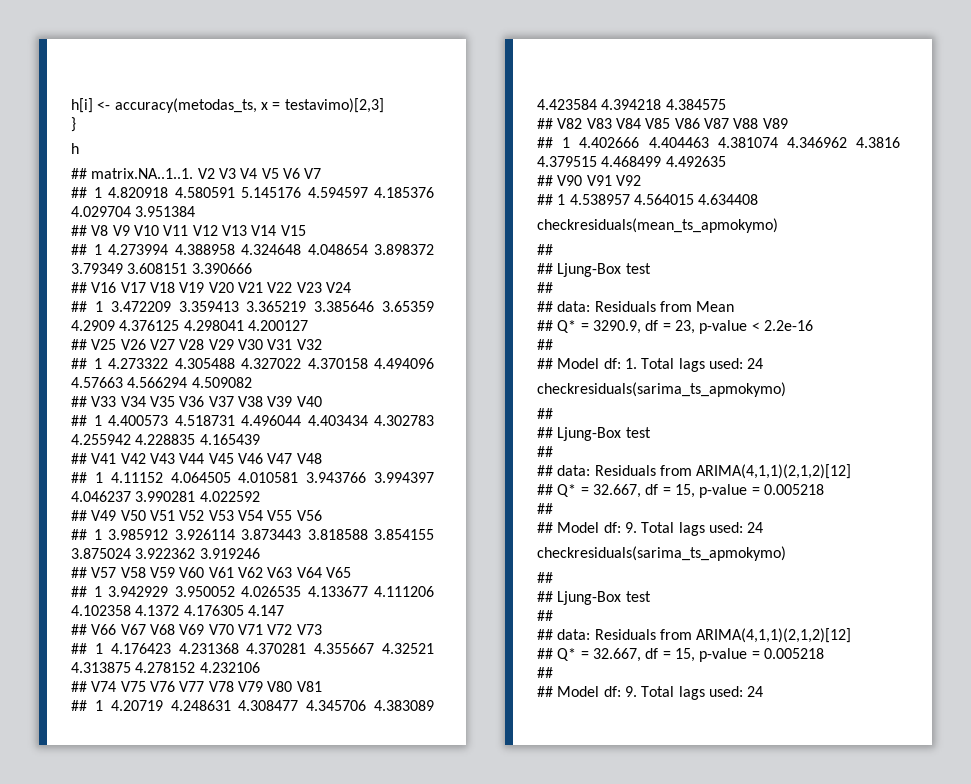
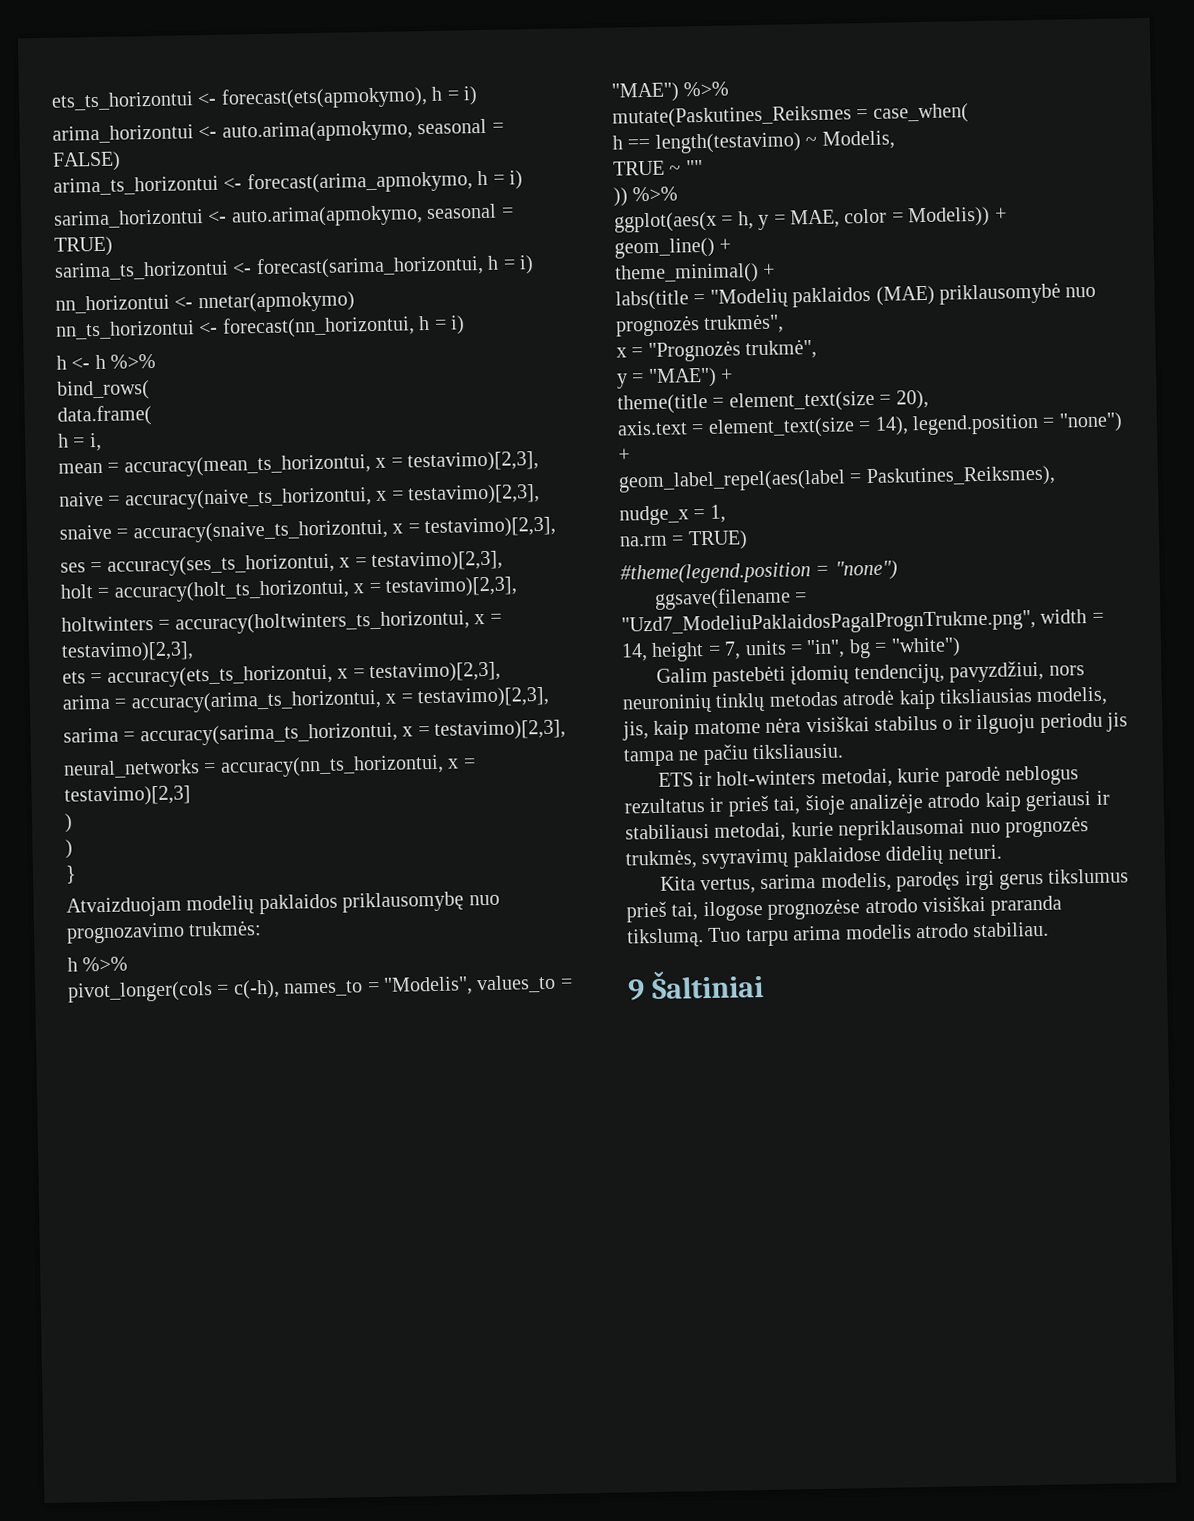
- h[i] <- accuracy(metodas_ts, x = testavimo)[2,3]
+ ets_ts_horizontui <- forecast(ets(apmokymo), h = i)
+ arima_horizontui <- auto.arima(apmokymo, seasonal = FALSE)
+ arima_ts_horizontui <- forecast(arima_apmokymo, h = i)
+ sarima_horizontui <- auto.arima(apmokymo, seasonal = TRUE)
+ sarima_ts_horizontui <- forecast(sarima_horizontui, h = i)
+ nn_horizontui <- nnetar(apmokymo)
+ nn_ts_horizontui <- forecast(nn_horizontui, h = i)
+ h <- h %>%
+ bind_rows(
+ data.frame(
+ h = i,
+ mean = accuracy(mean_ts_horizontui, x = testavimo)[2,3],
+ naive = accuracy(naive_ts_horizontui, x = testavimo)[2,3],
+ snaive = accuracy(snaive_ts_horizontui, x = testavimo)[2,3],
+ ses = accuracy(ses_ts_horizontui, x = testavimo)[2,3],
+ holt = accuracy(holt_ts_horizontui, x = testavimo)[2,3],
+ holtwinters = accuracy(holtwinters_ts_horizontui, x = testavimo)[2,3],
+ ets = accuracy(ets_ts_horizontui, x = testavimo)[2,3],
+ arima = accuracy(arima_ts_horizontui, x = testavimo)[2,3],
+ sarima = accuracy(sarima_ts_horizontui, x = testavimo)[2,3],
+ neural_networks = accuracy(nn_ts_horizontui, x = testavimo)[2,3]
+ )
+ )
- h
- ## matrix.NA..1..1. V2 V3 V4 V5 V6 V7
- ## 1 4.820918 4.580591 5.145176 4.594597 4.185376 4.029704 3.951384
- ## V8 V9 V10 V11 V12 V13 V14 V15
- ## 1 4.273994 4.388958 4.324648 4.048654 3.898372 3.79349 3.608151 3.390666
- ## V16 V17 V18 V19 V20 V21 V22 V23 V24
- ## 1 3.472209 3.359413 3.365219 3.385646 3.65359 4.2909 4.376125 4.298041 4.200127
- ## V25 V26 V27 V28 V29 V30 V31 V32
- ## 1 4.273322 4.305488 4.327022 4.370158 4.494096 4.57663 4.566294 4.509082
- ## V33 V34 V35 V36 V37 V38 V39 V40
- ## 1 4.400573 4.518731 4.496044 4.403434 4.302783 4.255942 4.228835 4.165439
- ## V41 V42 V43 V44 V45 V46 V47 V48
- ## 1 4.11152 4.064505 4.010581 3.943766 3.994397 4.046237 3.990281 4.022592
- ## V49 V50 V51 V52 V53 V54 V55 V56
- ## 1 3.985912 3.926114 3.873443 3.818588 3.854155 3.875024 3.922362 3.919246
- ## V57 V58 V59 V60 V61 V62 V63 V64 V65
- ## 1 3.942929 3.950052 4.026535 4.133677 4.111206 4.102358 4.1372 4.176305 4.147
- ## V66 V67 V68 V69 V70 V71 V72 V73
- ## 1 4.176423 4.231368 4.370281 4.355667 4.32521 4.313875 4.278152 4.232106
- ## V74 V75 V76 V77 V78 V79 V80 V81
- ## 1 4.20719 4.248631 4.308477 4.345706 4.383089 4.423584 4.394218 4.384575
- ## V82 V83 V84 V85 V86 V87 V88 V89
- ## 1 4.402666 4.404463 4.381074 4.346962 4.3816 4.379515 4.468499 4.492635
- ## V90 V91 V92
- ## 1 4.538957 4.564015 4.634408
- checkresiduals(mean_ts_apmokymo)
- ##
- ## Ljung-Box test
- ##
- ## data: Residuals from Mean
- ## Q* = 3290.9, df = 23, p-value < 2.2e-16
- ##
- ## Model df: 1. Total lags used: 24
- checkresiduals(sarima_ts_apmokymo)
- ##
- ## Ljung-Box test
- ##
- ## data: Residuals from ARIMA(4,1,1)(2,1,2)[12]
- ## Q* = 32.667, df = 15, p-value = 0.005218
- ##
- ## Model df: 9. Total lags used: 24
- checkresiduals(sarima_ts_apmokymo)
- ##
- ## Ljung-Box test
- ##
- ## data: Residuals from ARIMA(4,1,1)(2,1,2)[12]
- ## Q* = 32.667, df = 15, p-value = 0.005218
- ##
- ## Model df: 9. Total lags used: 24
+ Atvaizduojam modelių paklaidos priklausomybę nuo prognozavimo trukmės:
+ h %>%
+ pivot_longer(cols = c(-h), names_to = "Modelis", values_to = "MAE") %>%
+ mutate(Paskutines_Reiksmes = case_when(
+ h == length(testavimo) ~ Modelis,
+ TRUE ~ ""
+ )) %>%
+ ggplot(aes(x = h, y = MAE, color = Modelis)) +
+ geom_line() +
+ theme_minimal() +
+ labs(title = "Modelių paklaidos (MAE) priklausomybė nuo prognozės trukmės",
+ x = "Prognozės trukmė",
+ y = "MAE") +
+ theme(title = element_text(size = 20),
+ axis.text = element_text(size = 14), legend.position = "none") +
+ geom_label_repel(aes(label = Paskutines_Reiksmes),
+ nudge_x = 1,
+ na.rm = TRUE)
+ #theme(legend.position = "none")
+ ggsave(filename = "Uzd7_ModeliuPaklaidosPagalPrognTrukme.png", width = 14, height = 7, units = "in", bg = "white")
+ Galim pastebėti įdomių tendencijų, pavyzdžiui, nors neuroninių tinklų metodas atrodė kaip tiksliausias modelis, jis, kaip matome nėra visiškai stabilus o ir ilguoju periodu jis tampa ne pačiu tiksliausiu.
+ ETS ir holt-winters metodai, kurie parodė neblogus rezultatus ir prieš tai, šioje analizėje atrodo kaip geriausi ir stabiliausi metodai, kurie nepriklausomai nuo prognozės trukmės, svyravimų paklaidose didelių neturi.
+ Kita vertus, sarima modelis, parodęs irgi gerus tikslumus prieš tai, ilogose prognozėse atrodo visiškai praranda tikslumą. Tuo tarpu arima modelis atrodo stabiliau.
+ 9 Šaltiniai

